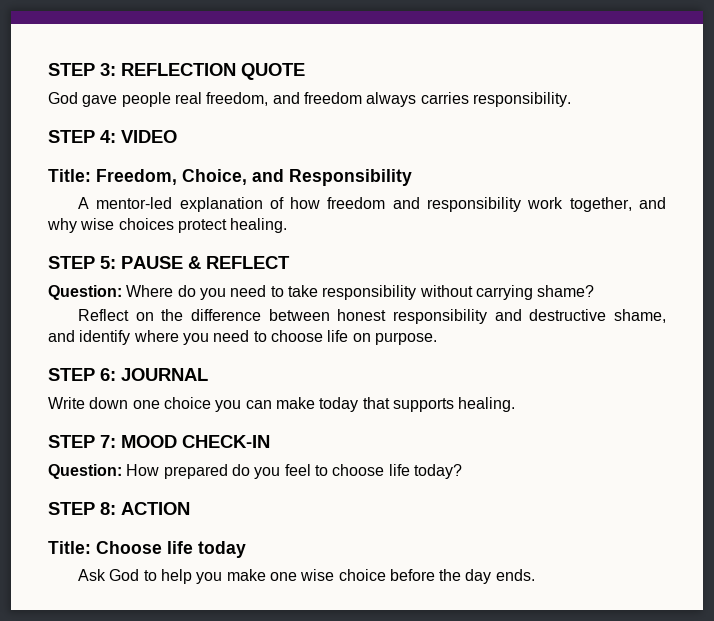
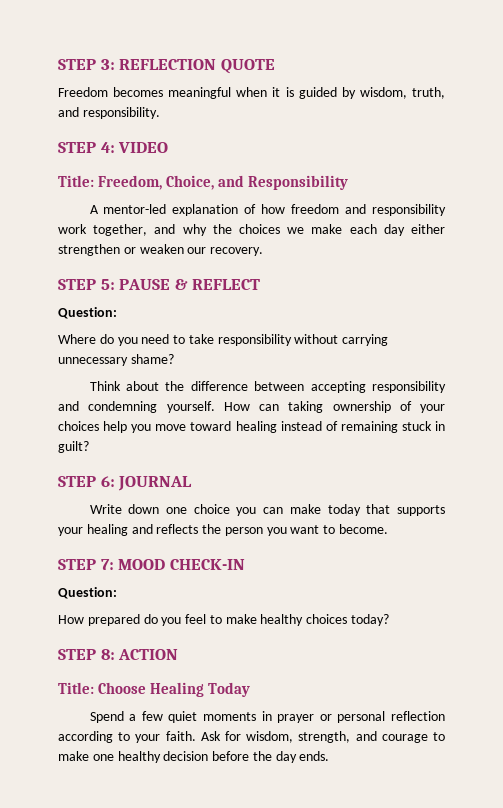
- God gave people real freedom, and freedom always carries responsibility.
+ Freedom becomes meaningful when it is guided by wisdom, truth, and responsibility.
- A mentor-led explanation of how freedom and responsibility work together, and why wise choices protect healing.
+ A mentor-led explanation of how freedom and responsibility work together, and why the choices we make each day either strengthen or weaken our recovery.
  STEP 5: PAUSE & REFLECT
- Question: Where do you need to take responsibility without carrying shame?
+ Question:
+ Where do you need to take responsibility without carrying unnecessary shame?
- Reflect on the difference between honest responsibility and destructive shame, and identify where you need to choose life on purpose.
+ Think about the difference between accepting responsibility and condemning yourself. How can taking ownership of your choices help you move toward healing instead of remaining stuck in guilt?
- Write down one choice you can make today that supports healing.
+ Write down one choice you can make today that supports your healing and reflects the person you want to become.
  STEP 7: MOOD CHECK-IN
- Question: How prepared do you feel to choose life today?
+ Question:
+ How prepared do you feel to make healthy choices today?
- Title: Choose life today
- Ask God to help you make one wise choice before the day ends.
+ Title: Choose Healing Today
+ Spend a few quiet moments in prayer or personal reflection according to your faith. Ask for wisdom, strength, and courage to make one healthy decision before the day ends.

